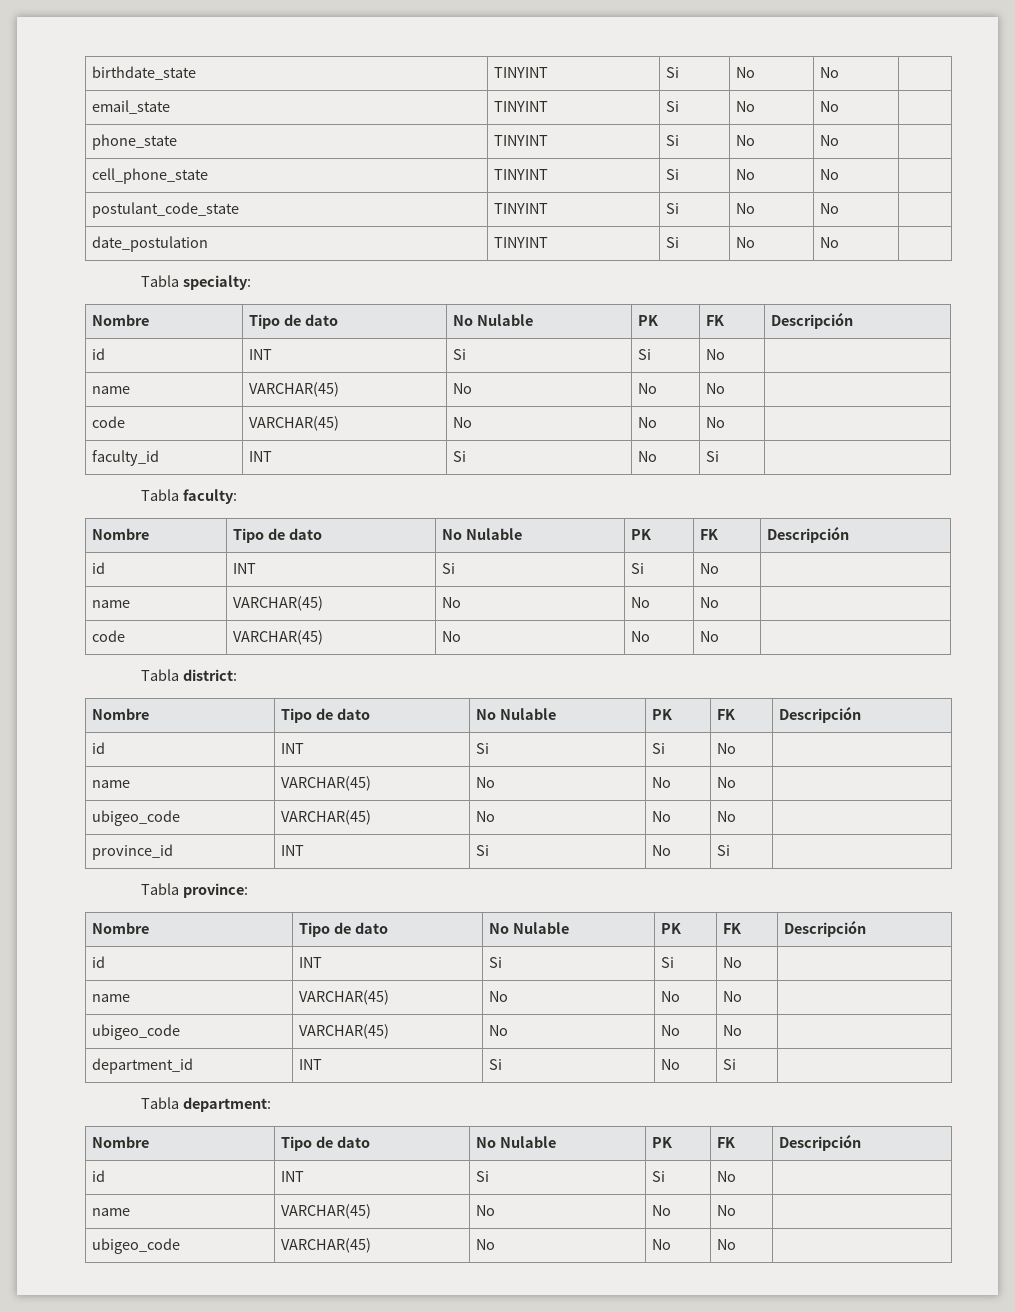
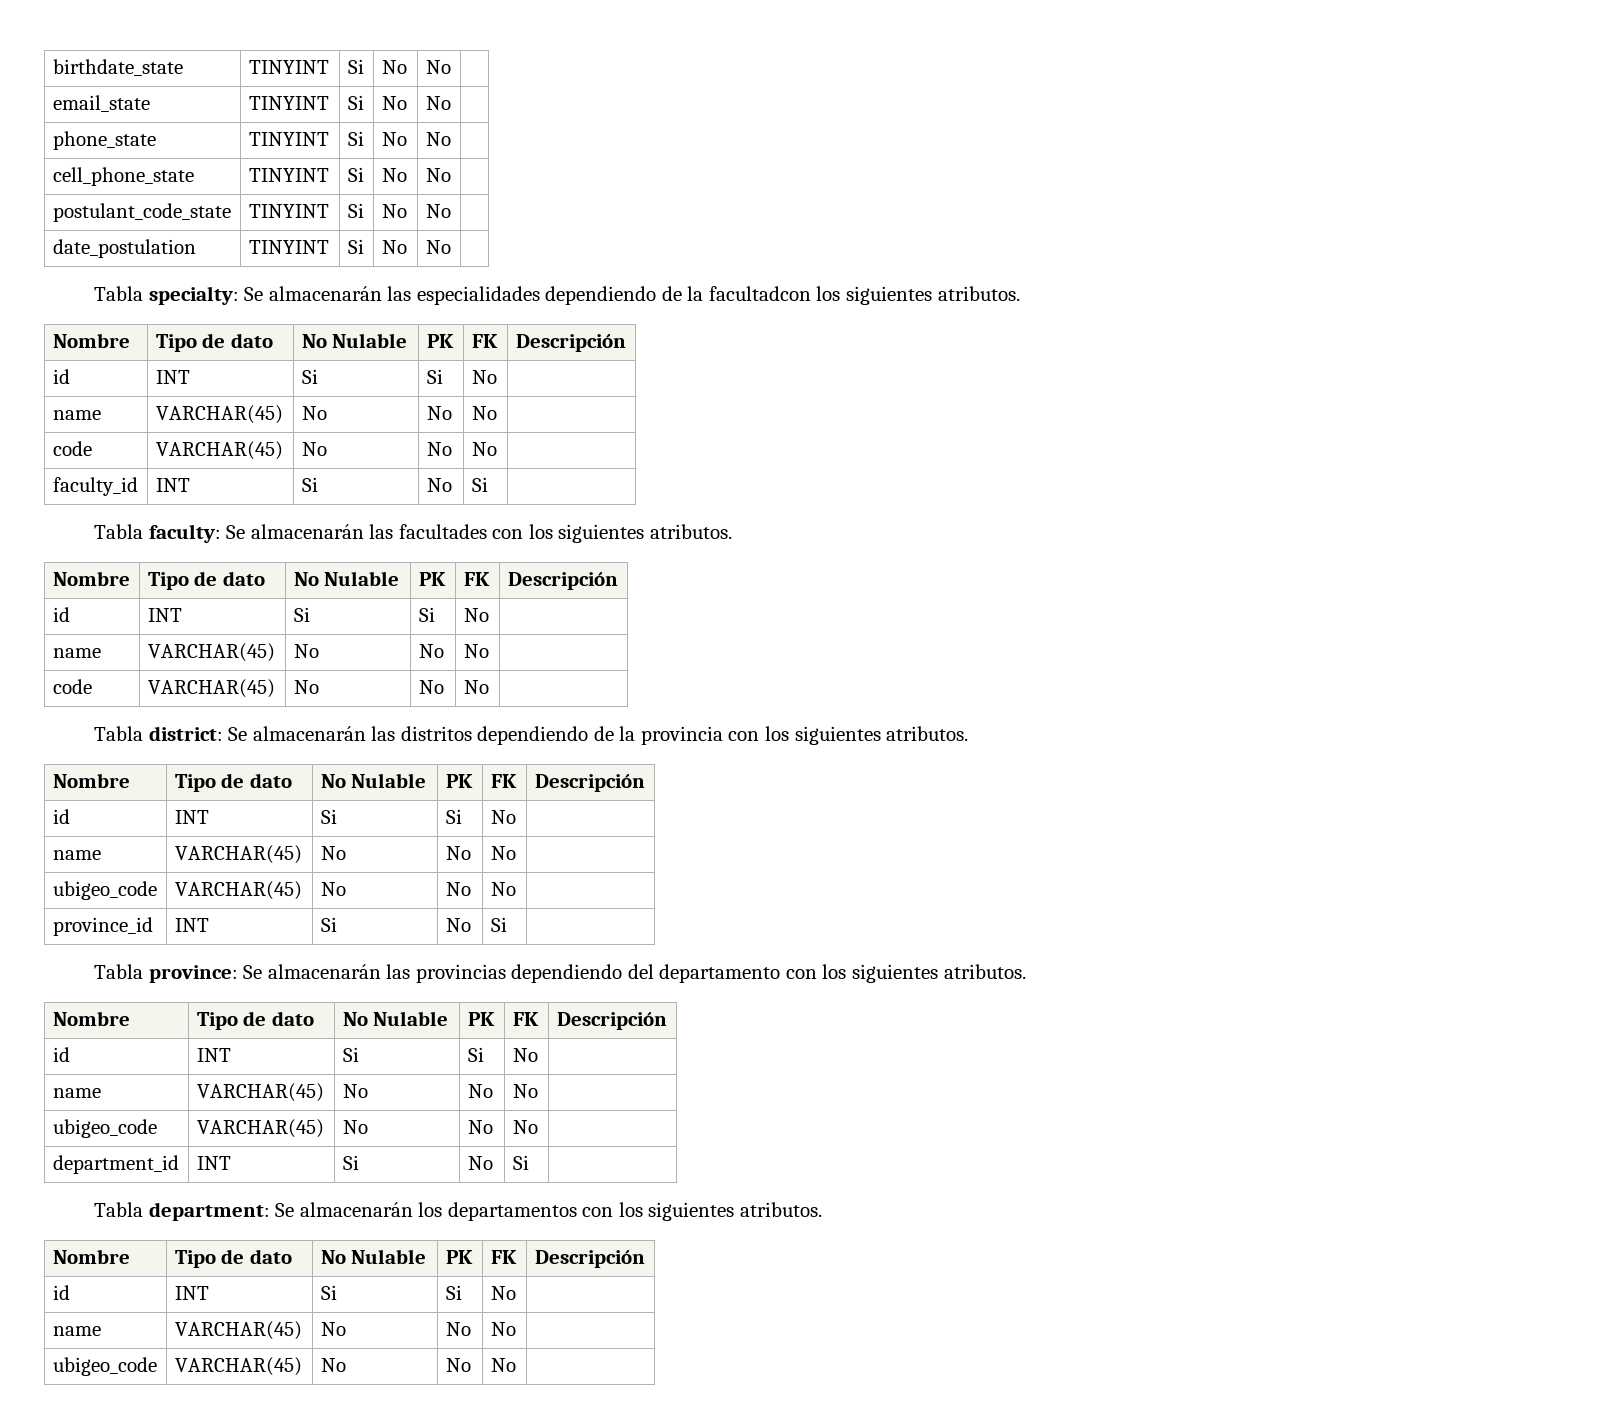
- Tabla specialty:
+ Tabla specialty: Se almacenarán las especialidades dependiendo de la facultadcon los siguientes atributos.
- Tabla faculty:
+ Tabla faculty: Se almacenarán las facultades con los siguientes atributos.
- Tabla district:
+ Tabla district: Se almacenarán las distritos dependiendo de la provincia con los siguientes atributos.
- Tabla province:
+ Tabla province: Se almacenarán las provincias dependiendo del departamento con los siguientes atributos.
- Tabla department:
+ Tabla department: Se almacenarán los departamentos con los siguientes atributos.

